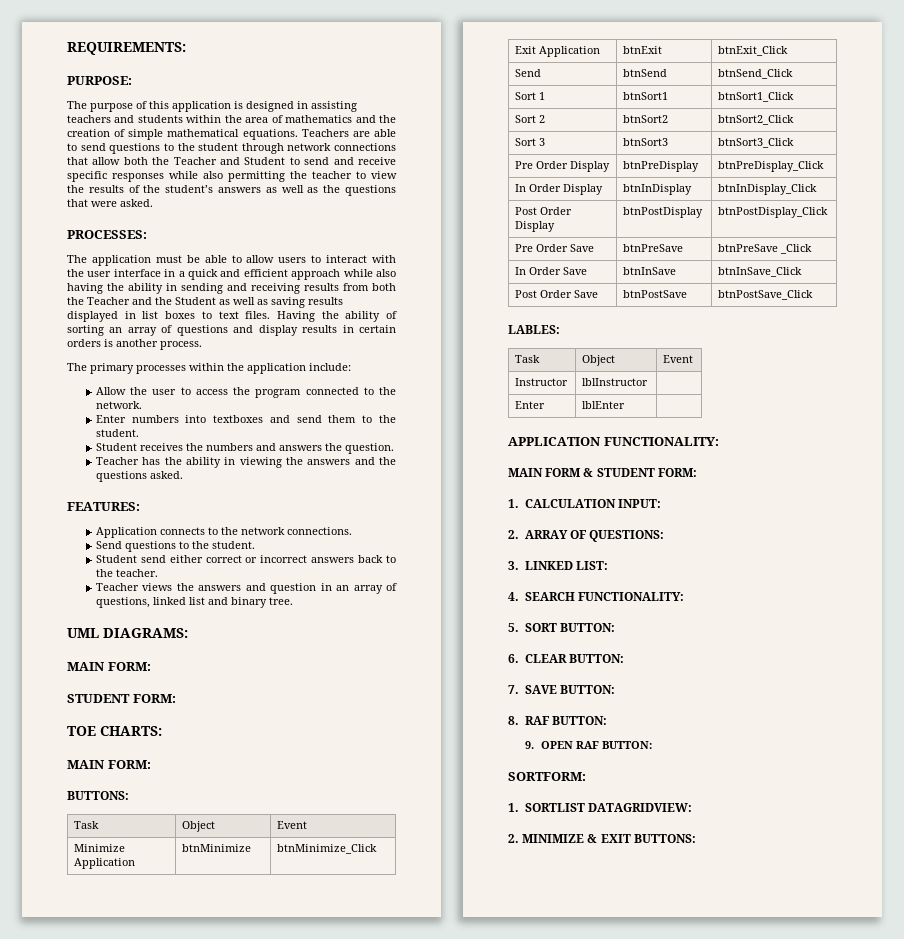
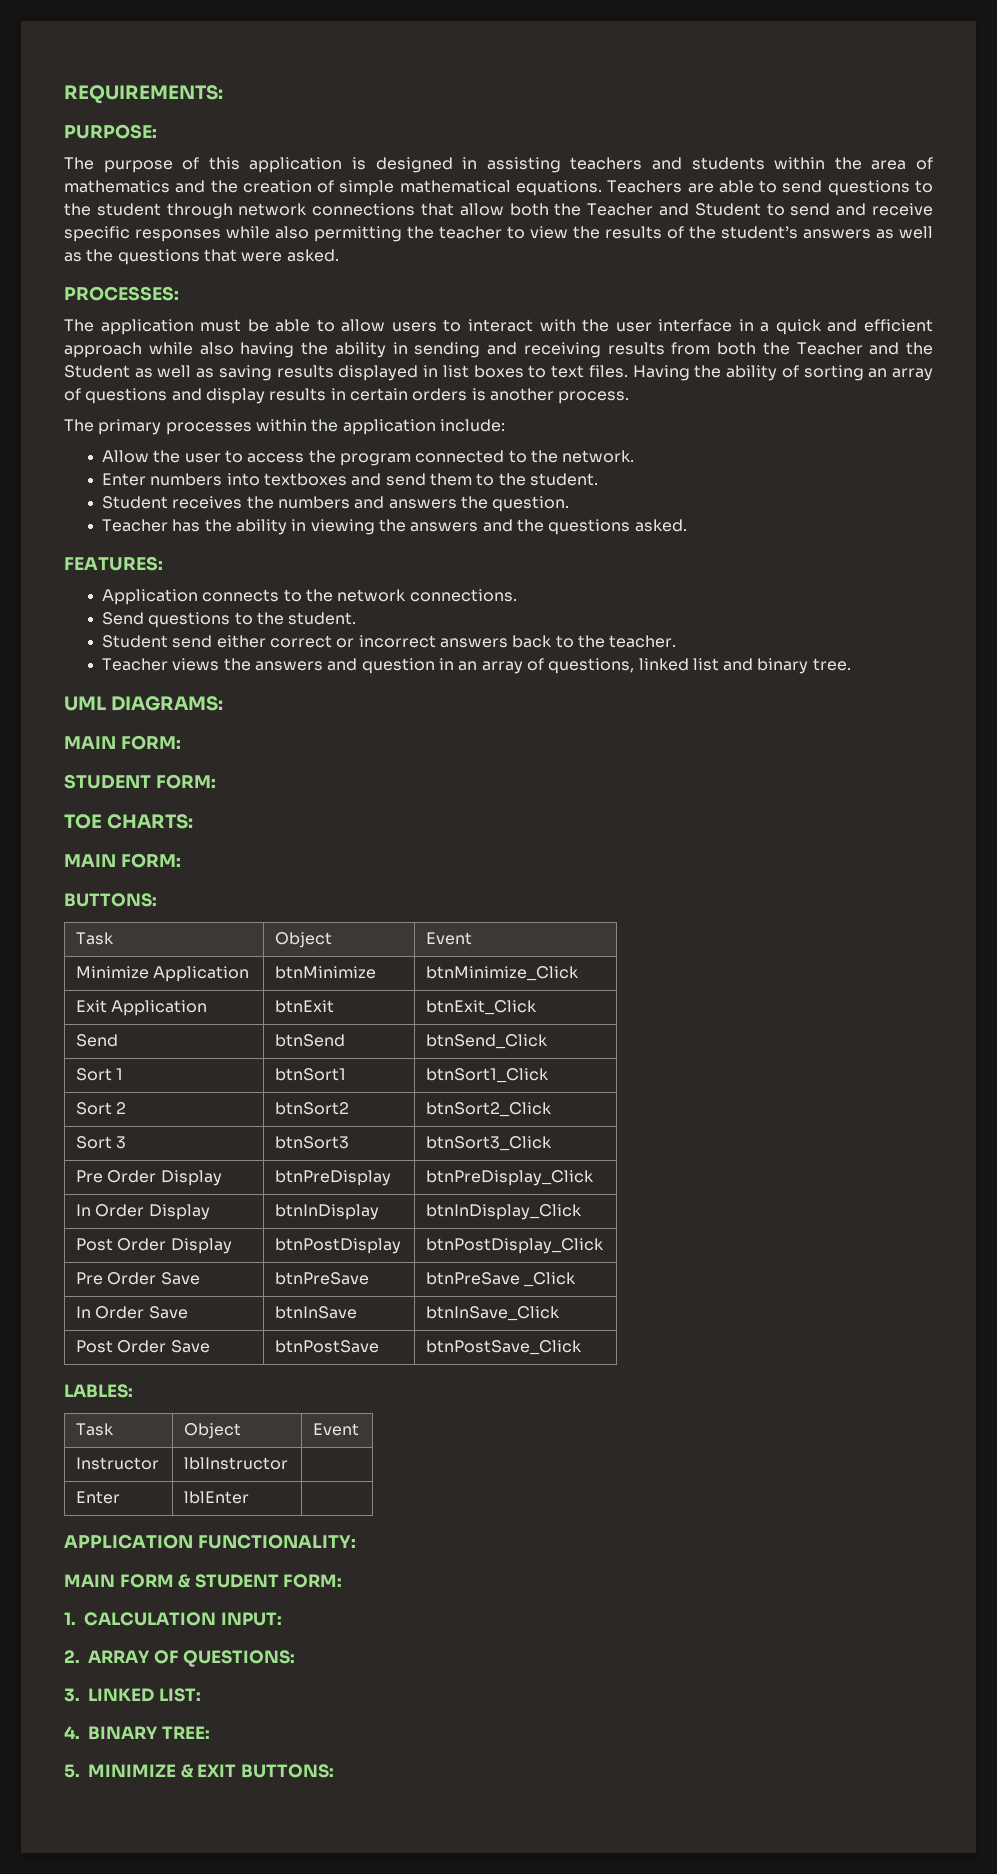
- 4. SEARCH FUNCTIONALITY:
+ 4. BINARY TREE:
- 5. SORT BUTTON:
- 6. CLEAR BUTTON:
- 7. SAVE BUTTON:
- 8. RAF BUTTON:
- 9. OPEN RAF BUTTON:
- SORTFORM:
- 1. SORTLIST DATAGRIDVIEW:
- 2. MINIMIZE & EXIT BUTTONS:
+ 5. MINIMIZE & EXIT BUTTONS:

